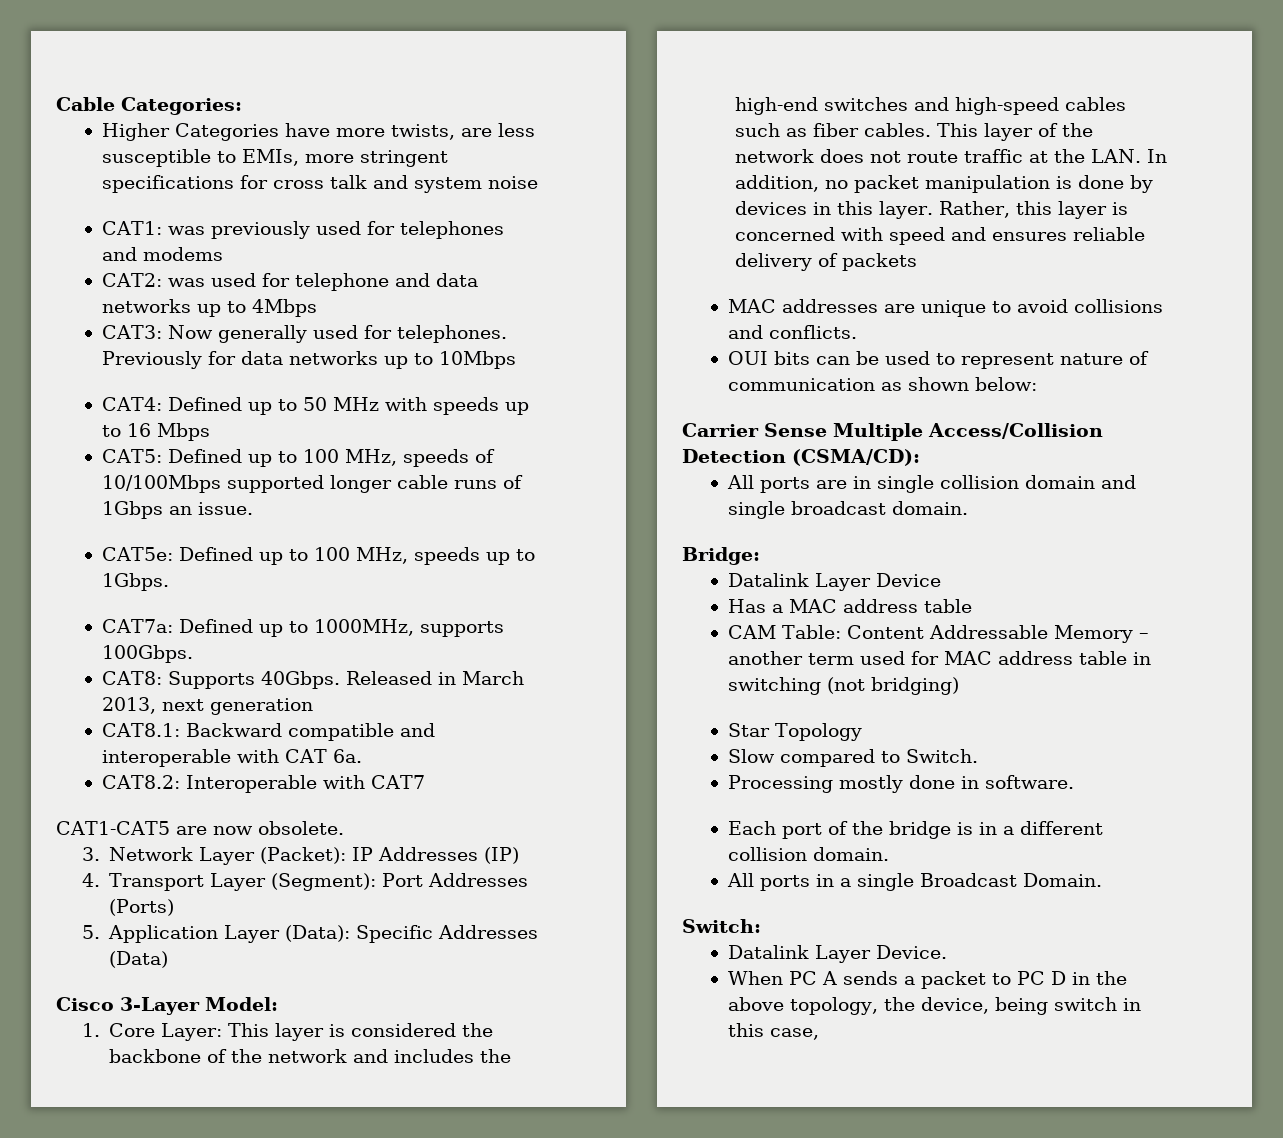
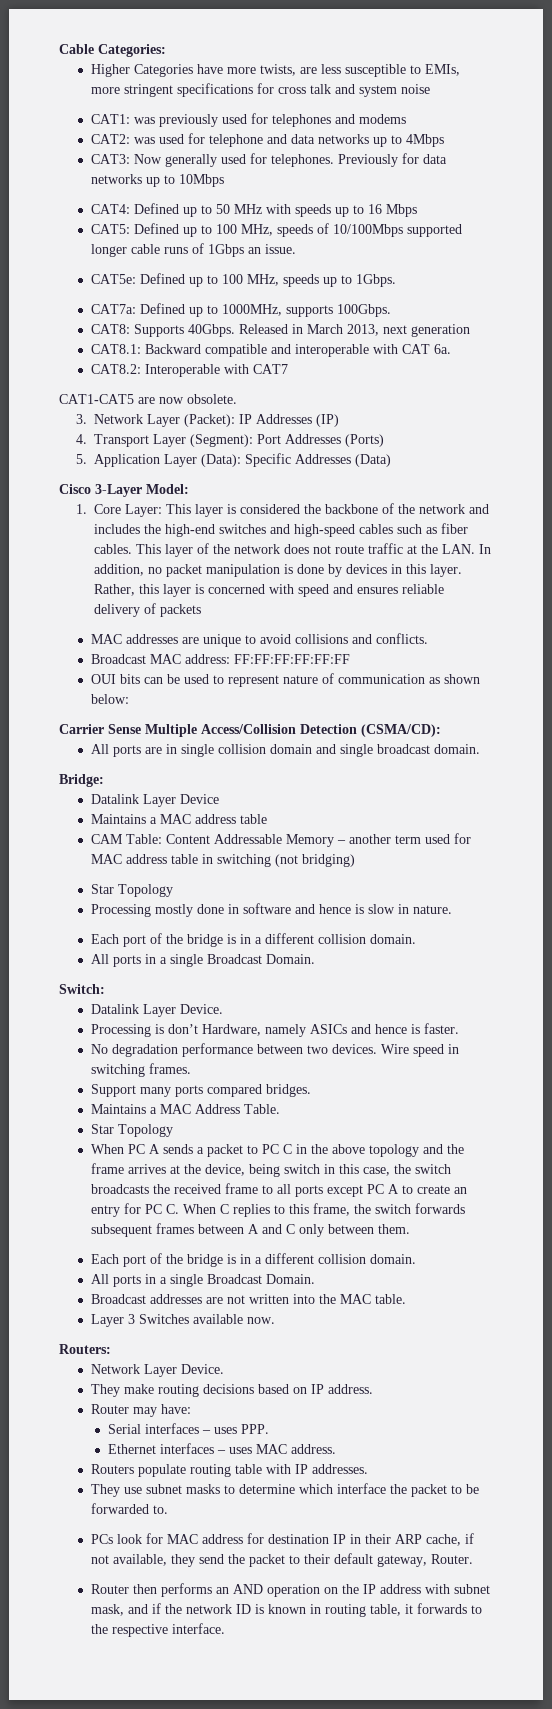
+ Broadcast MAC address: FF:FF:FF:FF:FF:FF
- Has a MAC address table
+ Maintains a MAC address table
- Slow compared to Switch.
- Processing mostly done in software.
+ Processing mostly done in software and hence is slow in nature.
+ Processing is don’t Hardware, namely ASICs and hence is faster.
+ No degradation performance between two devices. Wire speed in switching frames.
+ Support many ports compared bridges.
+ Maintains a MAC Address Table.
+ Star Topology
- When PC A sends a packet to PC D in the above topology, the device, being switch in this case,
+ When PC A sends a packet to PC C in the above topology and the frame arrives at the device, being switch in this case, the switch broadcasts the received frame to all ports except PC A to create an entry for PC C. When C replies to this frame, the switch forwards subsequent frames between A and C only between them.
+ Each port of the bridge is in a different collision domain.
+ All ports in a single Broadcast Domain.
+ Broadcast addresses are not written into the MAC table.
+ Layer 3 Switches available now.
+ Routers:
+ Network Layer Device.
+ They make routing decisions based on IP address.
+ Router may have:
+ Serial interfaces – uses PPP.
+ Ethernet interfaces – uses MAC address.
+ Routers populate routing table with IP addresses.
+ They use subnet masks to determine which interface the packet to be forwarded to.
+ PCs look for MAC address for destination IP in their ARP cache, if not available, they send the packet to their default gateway, Router.
+ Router then performs an AND operation on the IP address with subnet mask, and if the network ID is known in routing table, it forwards to the respective interface.

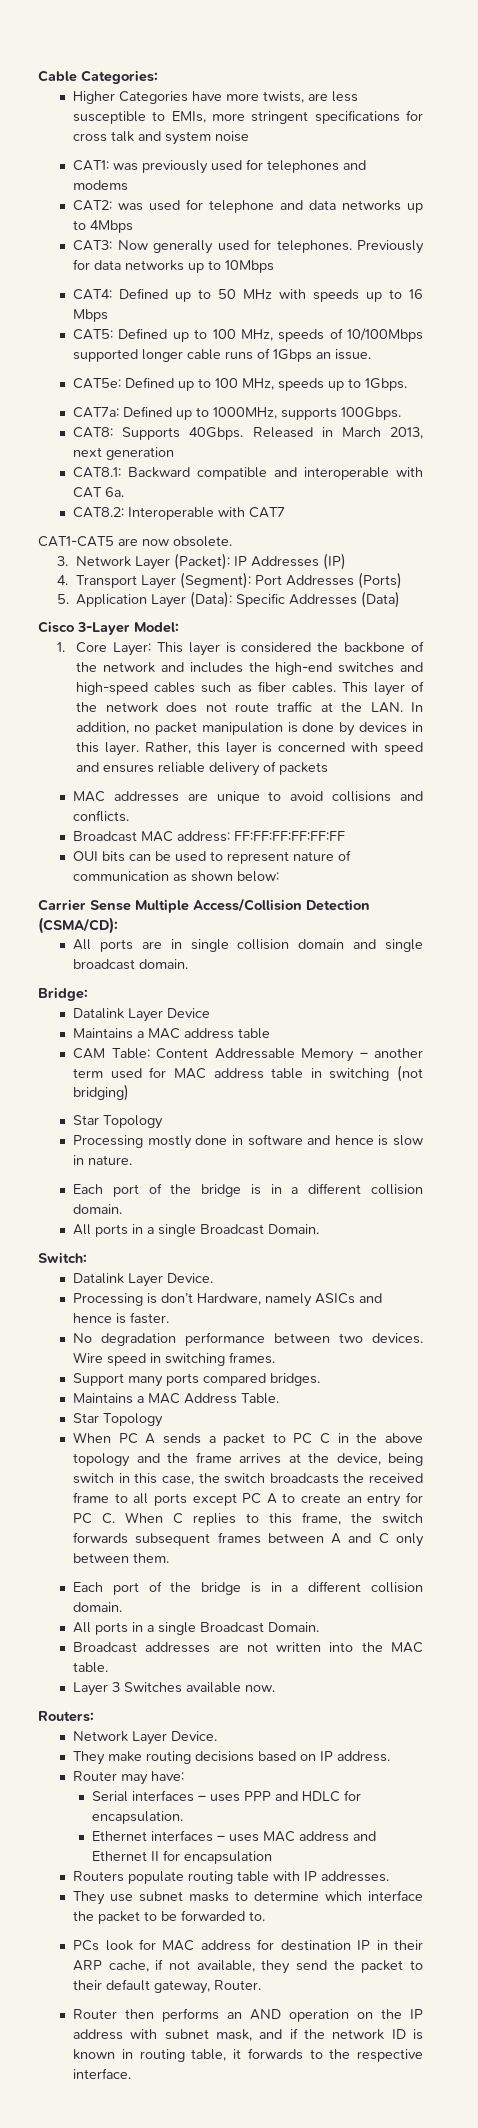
- Serial interfaces – uses PPP.
+ Serial interfaces – uses PPP and HDLC for encapsulation.
- Ethernet interfaces – uses MAC address.
+ Ethernet interfaces – uses MAC address and Ethernet II for encapsulation

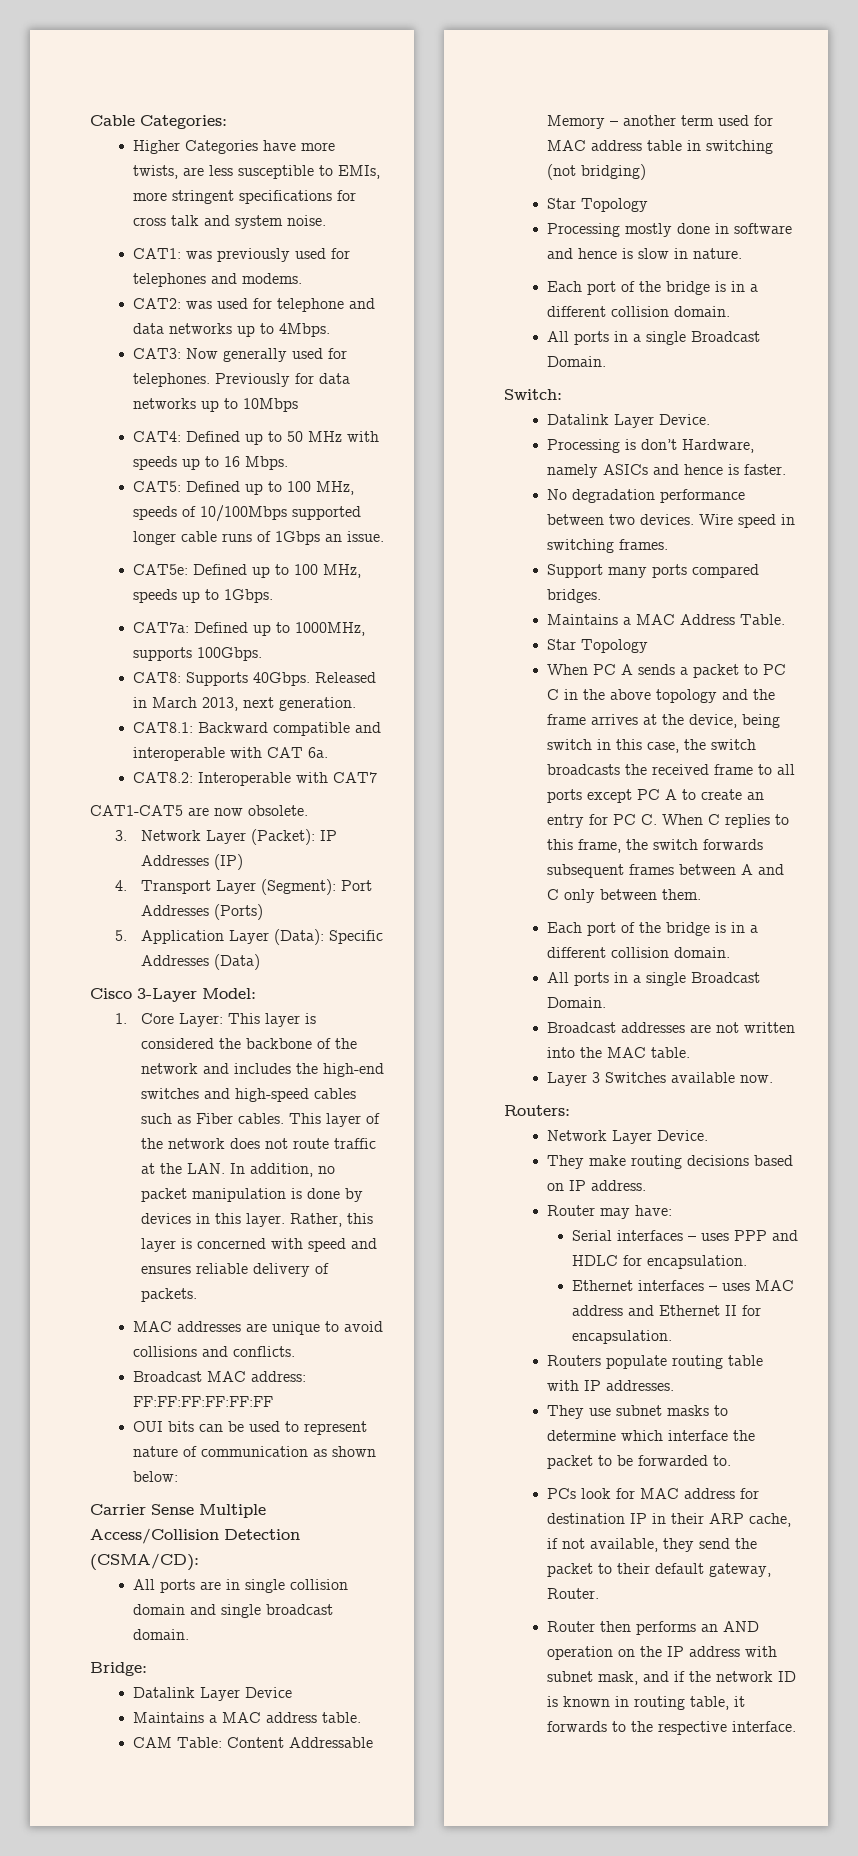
- Higher Categories have more twists, are less susceptible to EMIs, more stringent specifications for cross talk and system noise
+ Higher Categories have more twists, are less susceptible to EMIs, more stringent specifications for cross talk and system noise.
- CAT1: was previously used for telephones and modems
+ CAT1: was previously used for telephones and modems.
- CAT2: was used for telephone and data networks up to 4Mbps
+ CAT2: was used for telephone and data networks up to 4Mbps.
- CAT4: Defined up to 50 MHz with speeds up to 16 Mbps
+ CAT4: Defined up to 50 MHz with speeds up to 16 Mbps.
- Released in March 2013, next generation
+ Released in March 2013, next generation.
- 1. Core Layer: This layer is considered the backbone of the network and includes the high-end switches and high-speed cables such as fiber cables.
+ 1. Core Layer: This layer is considered the backbone of the network and includes the high-end switches and high-speed cables such as Fiber cables.
- Rather, this layer is concerned with speed and ensures reliable delivery of packets
+ Rather, this layer is concerned with speed and ensures reliable delivery of packets.
- Maintains a MAC address table
+ Maintains a MAC address table.
- Ethernet interfaces – uses MAC address and Ethernet II for encapsulation
+ Ethernet interfaces – uses MAC address and Ethernet II for encapsulation.

